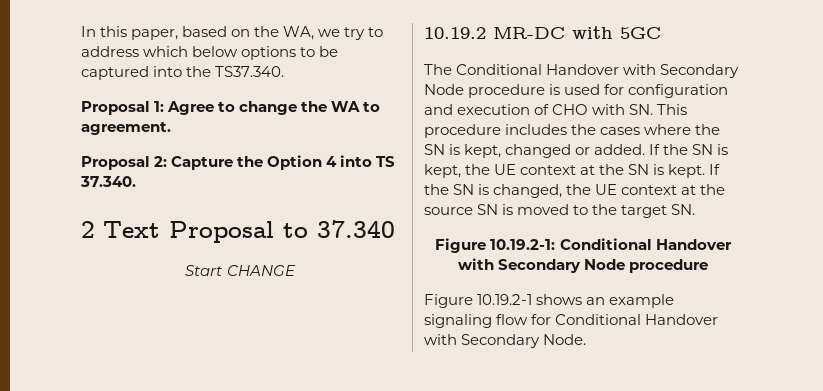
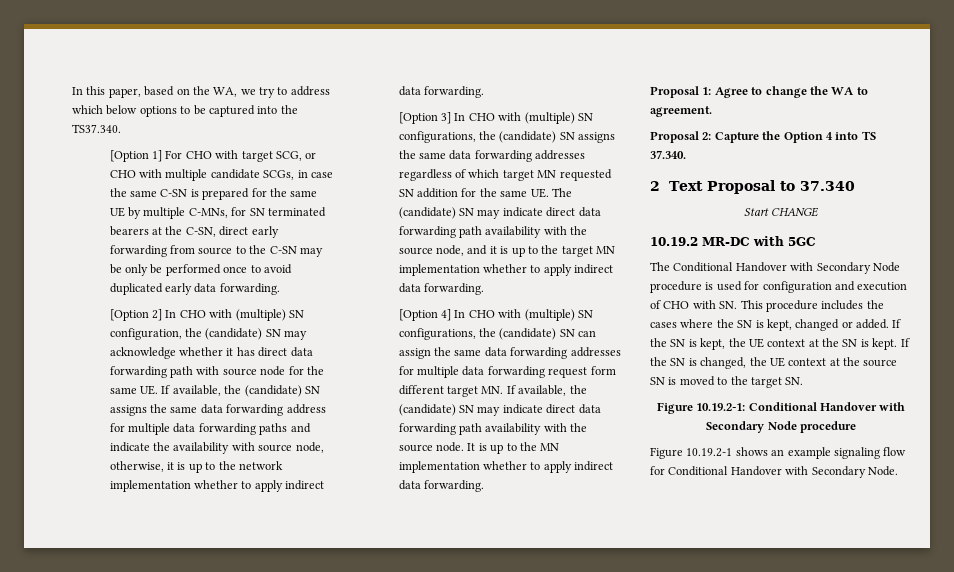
+ [Option 1] For CHO with target SCG, or CHO with multiple candidate SCGs, in case the same C-SN is prepared for the same UE by multiple C-MNs, for SN terminated bearers at the C-SN, direct early forwarding from source to the C-SN may be only be performed once to avoid duplicated early data forwarding.
+ [Option 2] In CHO with (multiple) SN configuration, the (candidate) SN may acknowledge whether it has direct data forwarding path with source node for the same UE. If available, the (candidate) SN assigns the same data forwarding address for multiple data forwarding paths and indicate the availability with source node, otherwise, it is up to the network implementation whether to apply indirect data forwarding.
+ [Option 3] In CHO with (multiple) SN configurations, the (candidate) SN assigns the same data forwarding addresses regardless of which target MN requested SN addition for the same UE. The (candidate) SN may indicate direct data forwarding path availability with the source node, and it is up to the target MN implementation whether to apply indirect data forwarding.
+ [Option 4] In CHO with (multiple) SN configurations, the (candidate) SN can assign the same data forwarding addresses for multiple data forwarding request form different target MN. If available, the (candidate) SN may indicate direct data forwarding path availability with the source node. It is up to the MN implementation whether to apply indirect data forwarding.

